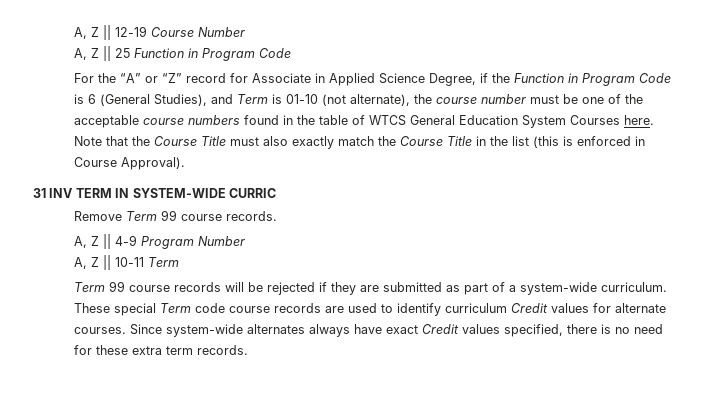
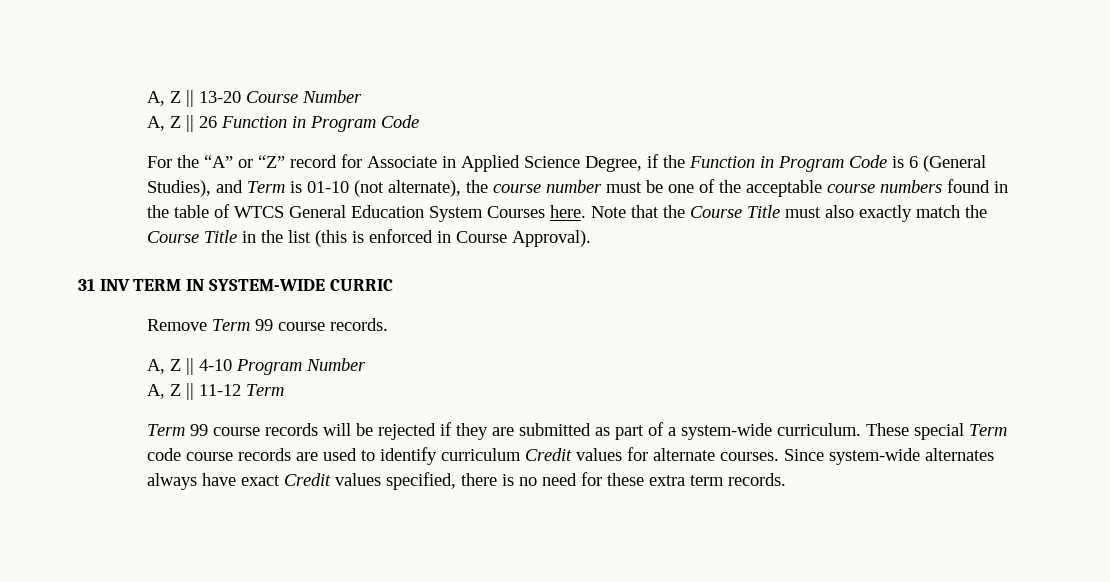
- A, Z || 12-19 Course Number
+ A, Z || 13-20 Course Number
- A, Z || 25 Function in Program Code
+ A, Z || 26 Function in Program Code
- A, Z || 4-9 Program Number
+ A, Z || 4-10 Program Number
- A, Z || 10-11 Term
+ A, Z || 11-12 Term

